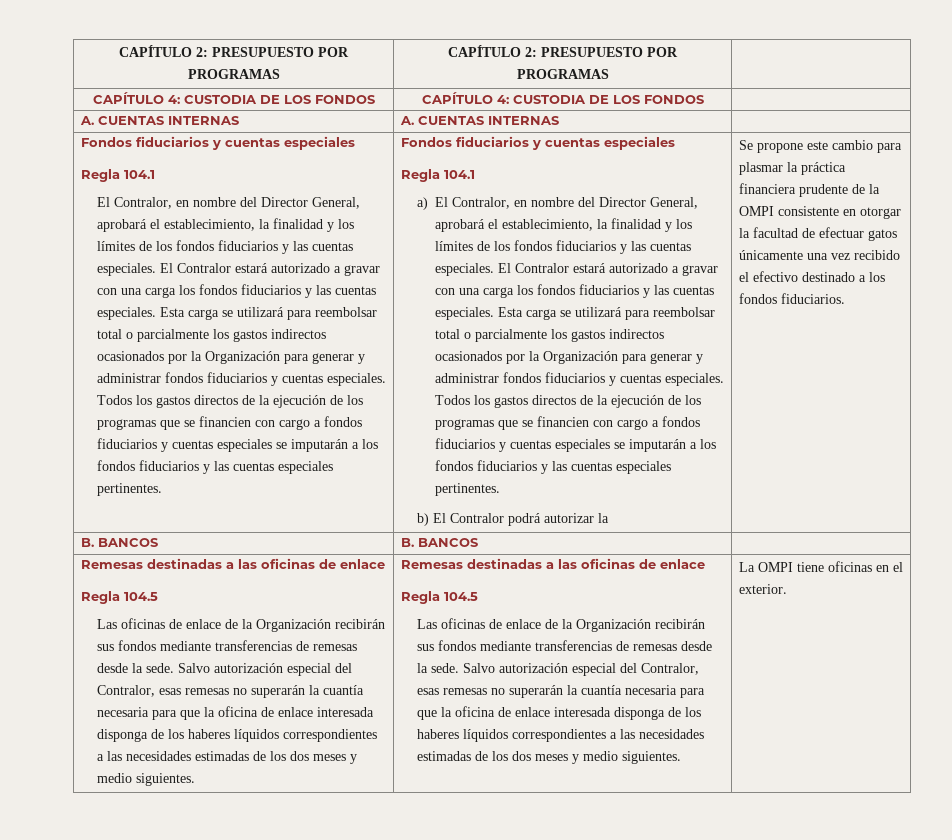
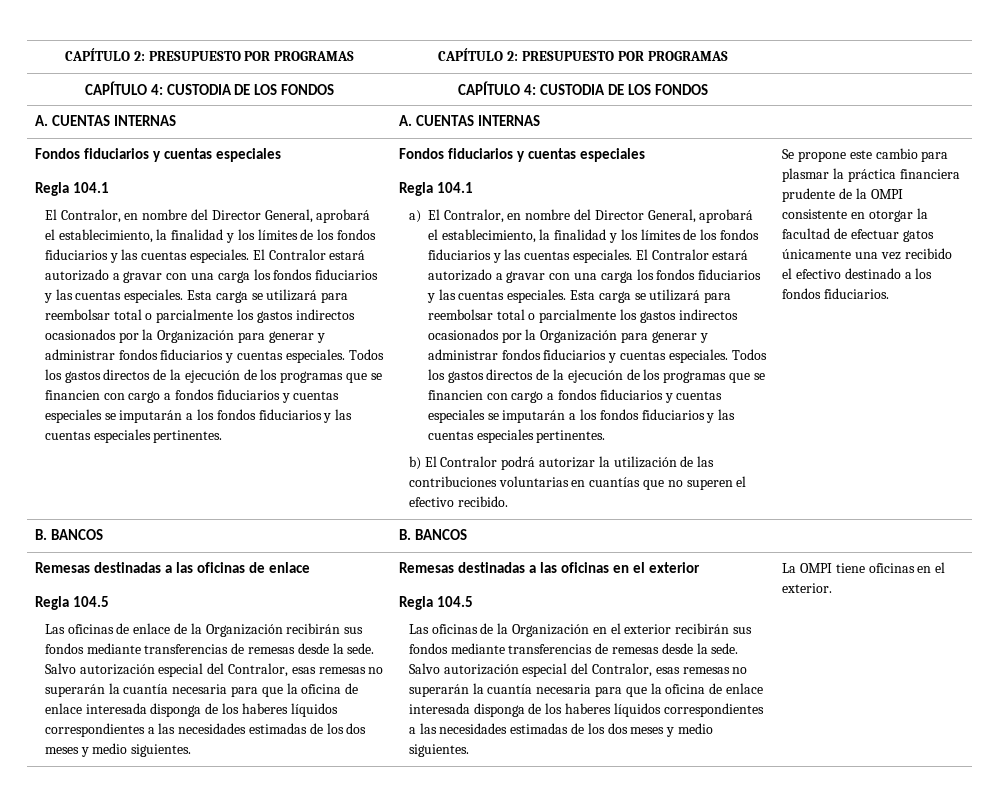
- b) El Contralor podrá autorizar la
+ b) El Contralor podrá autorizar la utilización de las contribuciones voluntarias en cuantías que no superen el efectivo recibido.
- Salvo autorización especial del Contralor, esas remesas no superarán la cuantía necesaria para que la oficina de enlace interesada disponga de los haberes líquidos correspondientes a las necesidades estimadas de los dos meses y medio siguientes. | Remesas destinadas a las oficinas de enlace
+ Salvo autorización especial del Contralor, esas remesas no superarán la cuantía necesaria para que la oficina de enlace interesada disponga de los haberes líquidos correspondientes a las necesidades estimadas de los dos meses y medio siguientes. | Remesas destinadas a las oficinas en el exterior
  Regla 104.5
- Las oficinas de enlace de la Organización recibirán sus fondos mediante transferencias de remesas desde la sede.
+ Las oficinas de la Organización en el exterior recibirán sus fondos mediante transferencias de remesas desde la sede.

